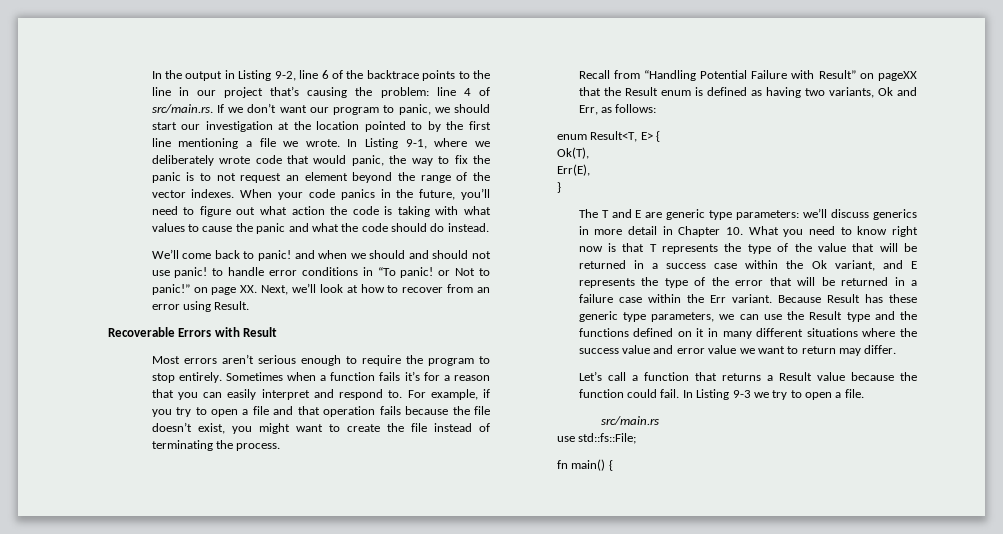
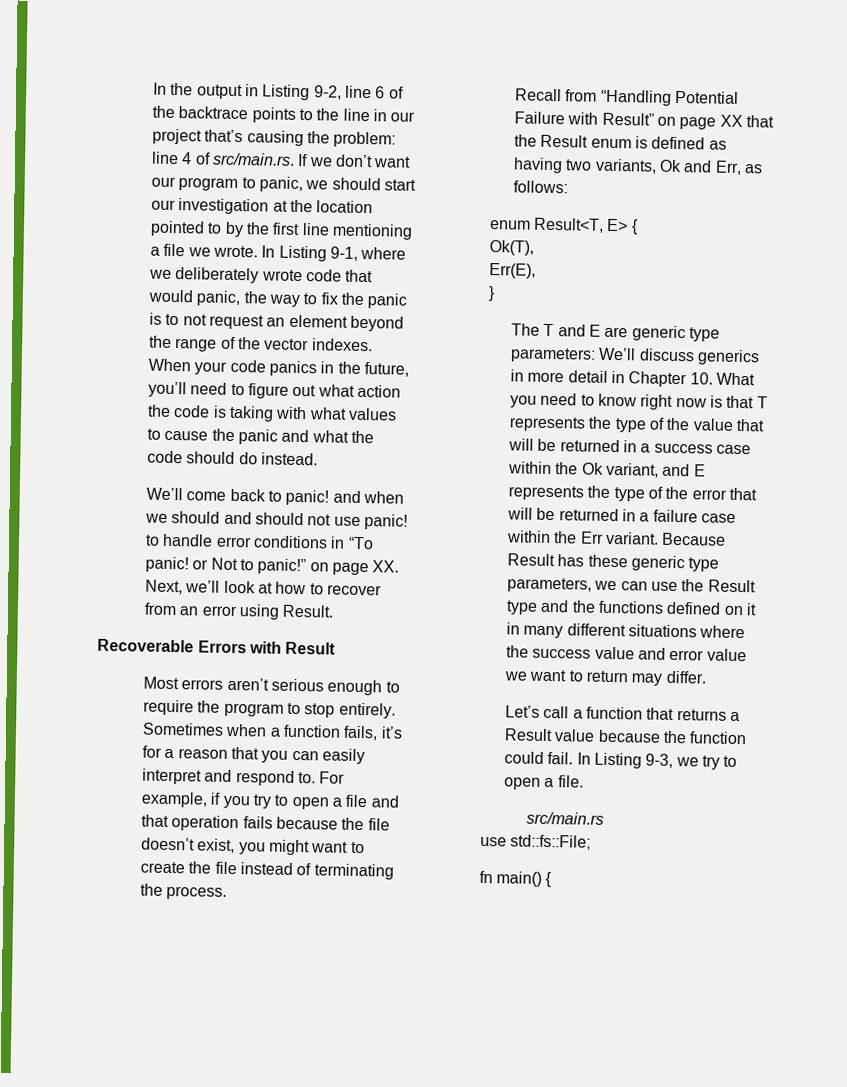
- Sometimes when a function fails it’s for a reason that you can easily interpret and respond to.
+ Sometimes when a function fails, it’s for a reason that you can easily interpret and respond to.
- Recall from “Handling Potential Failure with Result” on pageXX that the Result enum is defined as having two variants, Ok and Err, as follows:
+ Recall from “Handling Potential Failure with Result” on page XX that the Result enum is defined as having two variants, Ok and Err, as follows:
- we’ll discuss generics in more detail in Chapter 10. What you need to know right now is that T represents the type of the value that will be returned in a success case within the Ok variant, and E represents the type of the error that will be returned in a failure case within the Err variant.
+ We’ll discuss generics in more detail in Chapter 10. What you need to know right now is that T represents the type of the value that will be returned in a success case within the Ok variant, and E represents the type of the error that will be returned in a failure case within the Err variant.
- In Listing 9-3 we try to open a file.
+ In Listing 9-3, we try to open a file.

